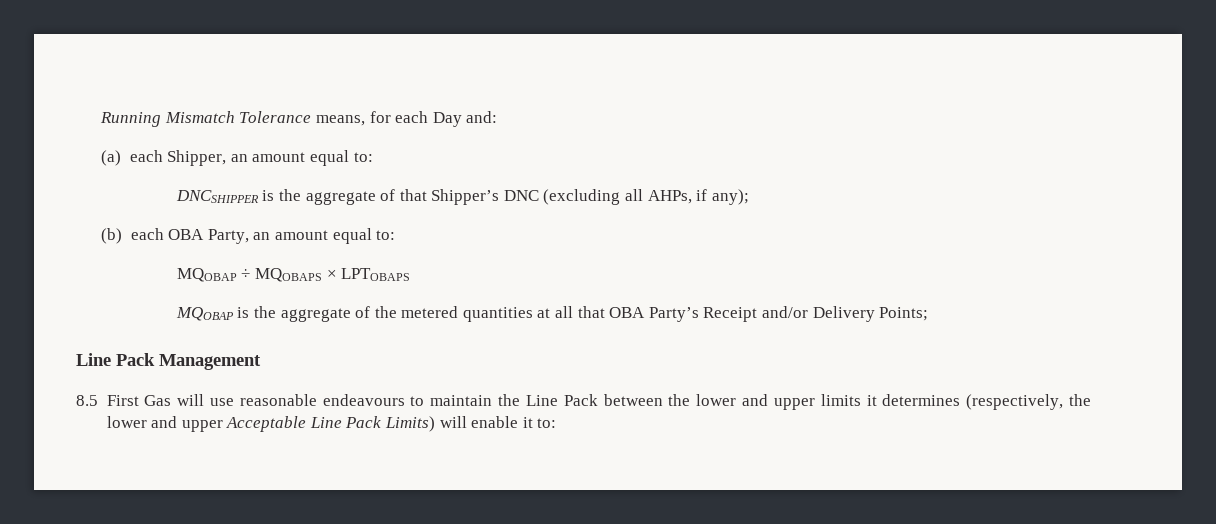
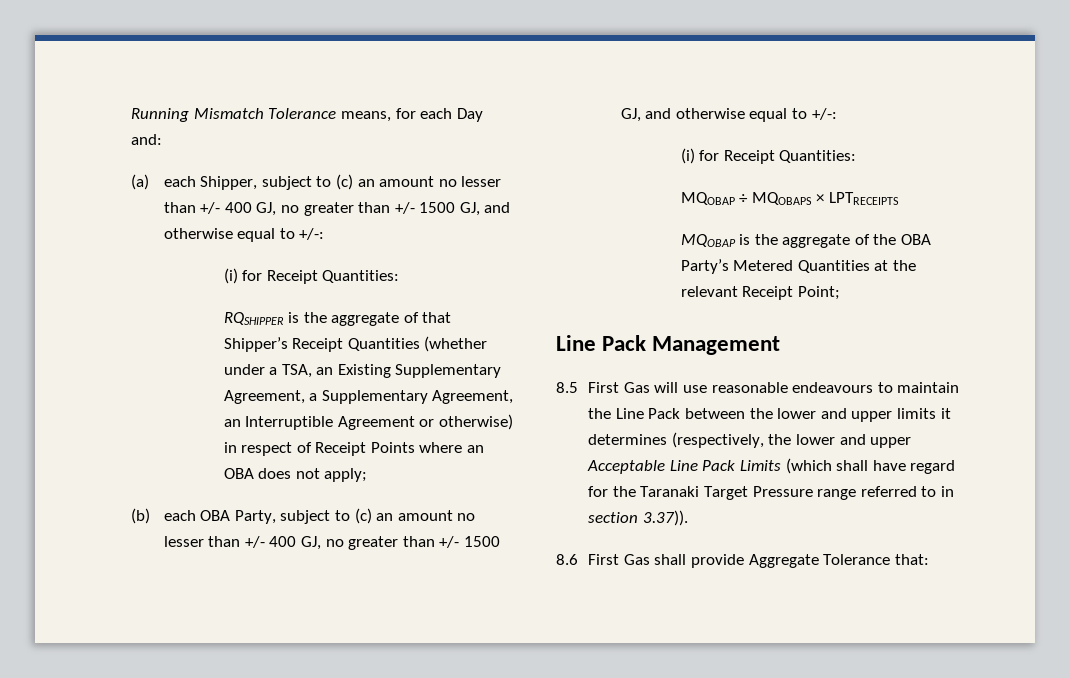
- (a) each Shipper, an amount equal to:
- DNCSHIPPER is the aggregate of that Shipper’s DNC (excluding all AHPs, if any);
- (b) each OBA Party, an amount equal to:
+ (a) each Shipper, subject to (c) an amount no lesser than +/- 400 GJ, no greater than +/- 1500 GJ, and otherwise equal to +/-:
+ (i) for Receipt Quantities:
+ RQSHIPPER is the aggregate of that Shipper’s Receipt Quantities (whether under a TSA, an Existing Supplementary Agreement, a Supplementary Agreement, an Interruptible Agreement or otherwise) in respect of Receipt Points where an OBA does not apply;
+ (b) each OBA Party, subject to (c) an amount no lesser than +/- 400 GJ, no greater than +/- 1500 GJ, and otherwise equal to +/-:
+ (i) for Receipt Quantities:
- MQOBAP ÷ MQOBAPS × LPTOBAPS
+ MQOBAP ÷ MQOBAPS × LPTRECEIPTS
- MQOBAP is the aggregate of the metered quantities at all that OBA Party’s Receipt and/or Delivery Points;
+ MQOBAP is the aggregate of the OBA Party’s Metered Quantities at the relevant Receipt Point;
- 8.5 First Gas will use reasonable endeavours to maintain the Line Pack between the lower and upper limits it determines (respectively, the lower and upper Acceptable Line Pack Limits) will enable it to:
+ 8.5 First Gas will use reasonable endeavours to maintain the Line Pack between the lower and upper limits it determines (respectively, the lower and upper Acceptable Line Pack Limits (which shall have regard for the Taranaki Target Pressure range referred to in section 3.37)).
+ 8.6 First Gas shall provide Aggregate Tolerance that:

